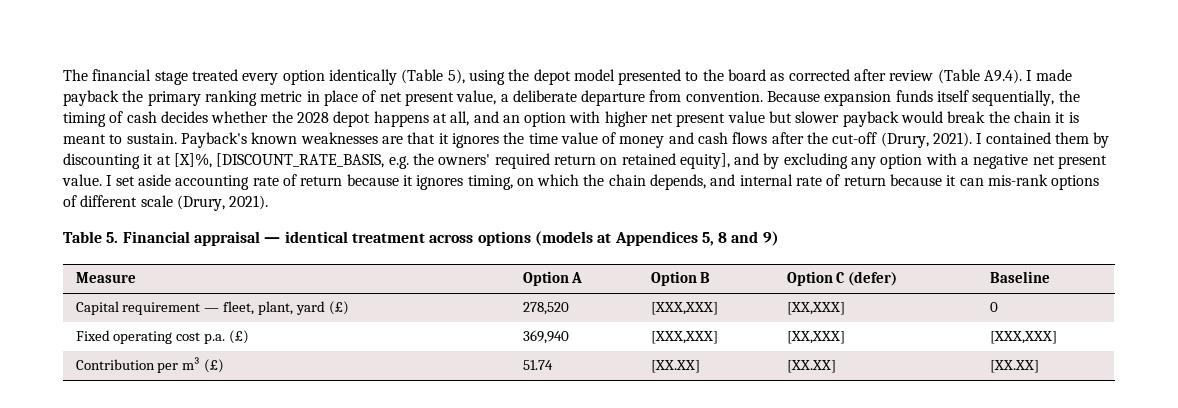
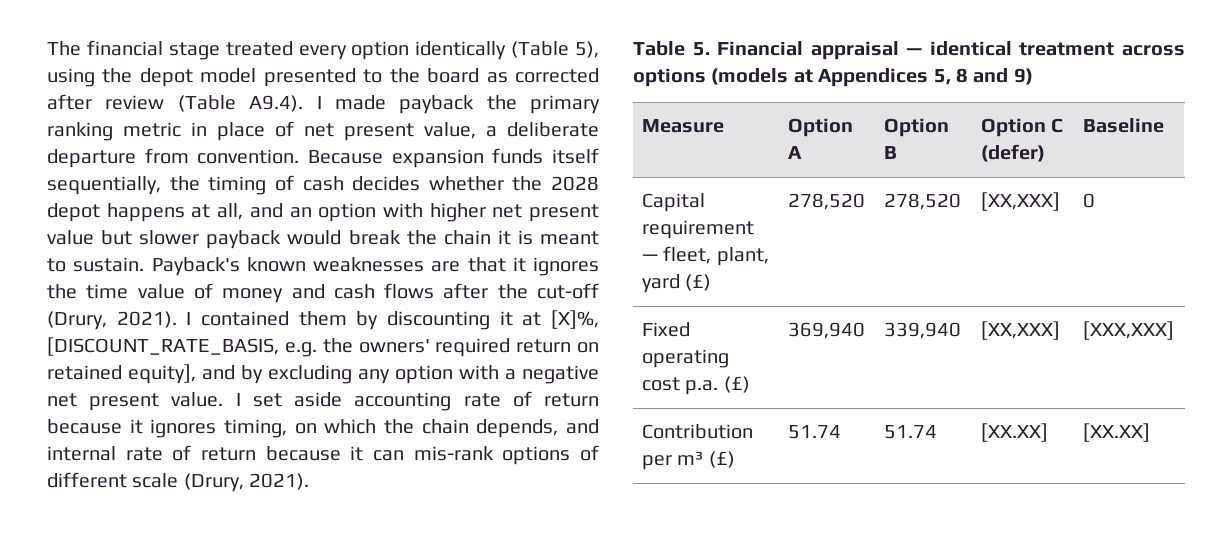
- Capital requirement — fleet, plant, yard (£) | 278,520 | [XXX,XXX] | [XX,XXX] | 0
+ Capital requirement — fleet, plant, yard (£) | 278,520 | 278,520 | [XX,XXX] | 0
- Fixed operating cost p.a. (£) | 369,940 | [XXX,XXX] | [XX,XXX] | [XXX,XXX]
+ Fixed operating cost p.a. (£) | 369,940 | 339,940 | [XX,XXX] | [XXX,XXX]
- Contribution per m³ (£) | 51.74 | [XX.XX] | [XX.XX] | [XX.XX]
+ Contribution per m³ (£) | 51.74 | 51.74 | [XX.XX] | [XX.XX]

